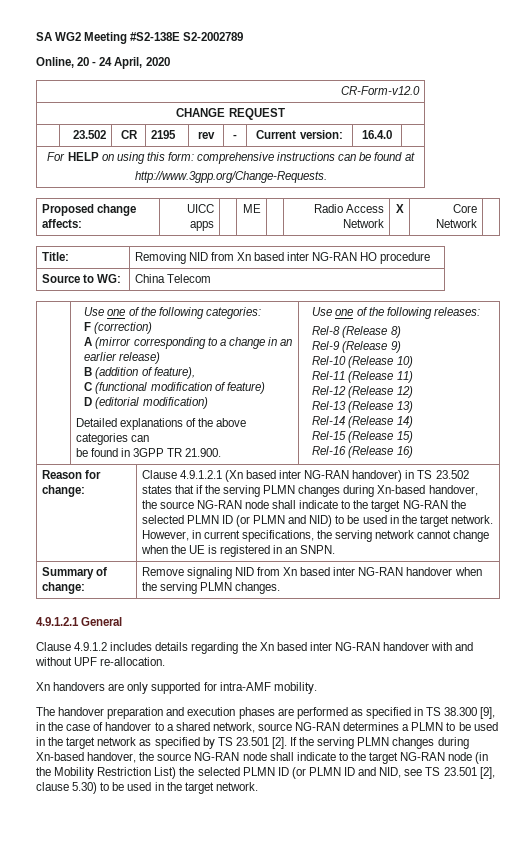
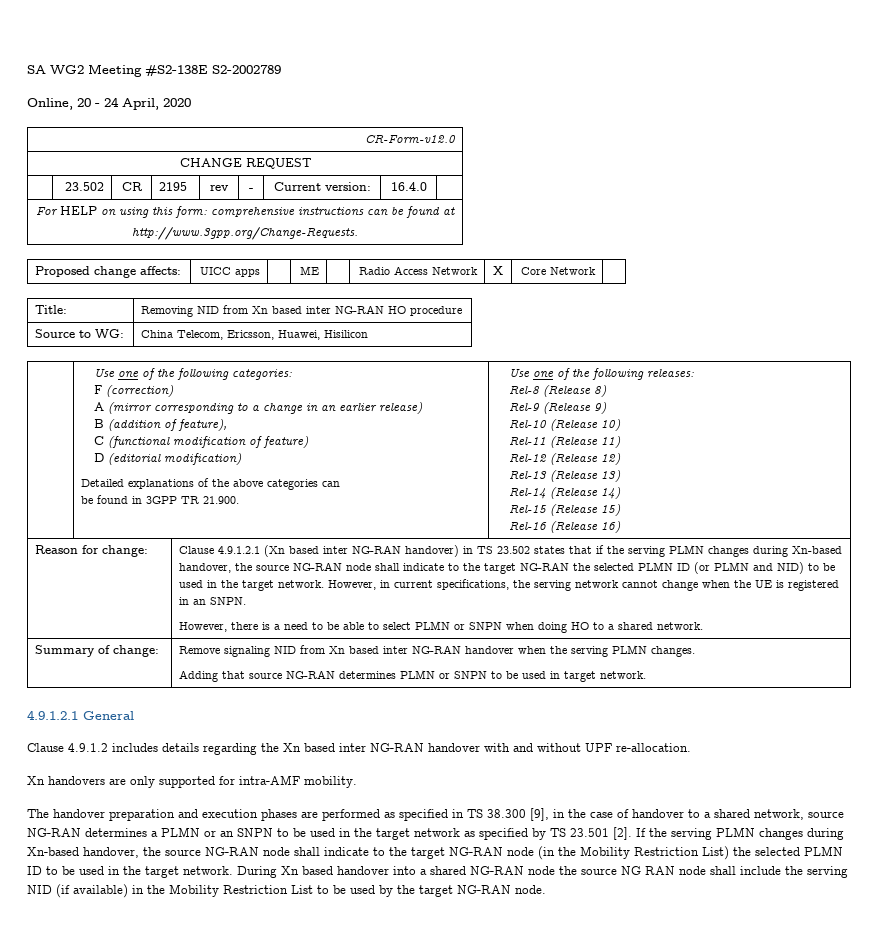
- Source to WG: | China Telecom
+ Source to WG: | China Telecom, Ericsson, Huawei, Hisilicon
+ However, there is a need to be able to select PLMN or SNPN when doing HO to a shared network.
  Summary of change: | Remove signaling NID from Xn based inter NG-RAN handover when the serving PLMN changes.
+ Adding that source NG-RAN determines PLMN or SNPN to be used in target network.
- The handover preparation and execution phases are performed as specified in TS 38.300 [9], in the case of handover to a shared network, source NG-RAN determines a PLMN to be used in the target network as specified by TS 23.501 [2].
+ The handover preparation and execution phases are performed as specified in TS 38.300 [9], in the case of handover to a shared network, source NG-RAN determines a PLMN or an SNPN to be used in the target network as specified by TS 23.501 [2].
- If the serving PLMN changes during Xn-based handover, the source NG-RAN node shall indicate to the target NG-RAN node (in the Mobility Restriction List) the selected PLMN ID (or PLMN ID and NID, see TS 23.501 [2], clause 5.30) to be used in the target network.
+ If the serving PLMN changes during Xn-based handover, the source NG-RAN node shall indicate to the target NG-RAN node (in the Mobility Restriction List) the selected PLMN ID to be used in the target network. During Xn based handover into a shared NG-RAN node the source NG RAN node shall include the serving NID (if available) in the Mobility Restriction List to be used by the target NG-RAN node.

